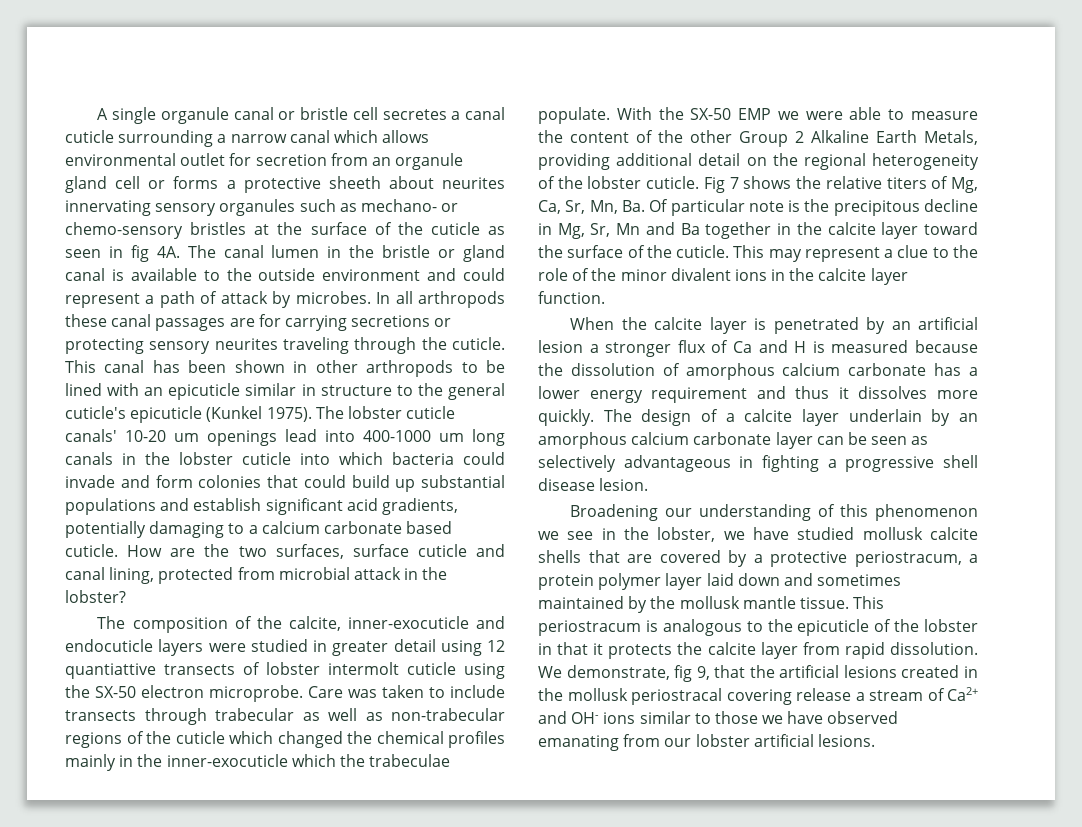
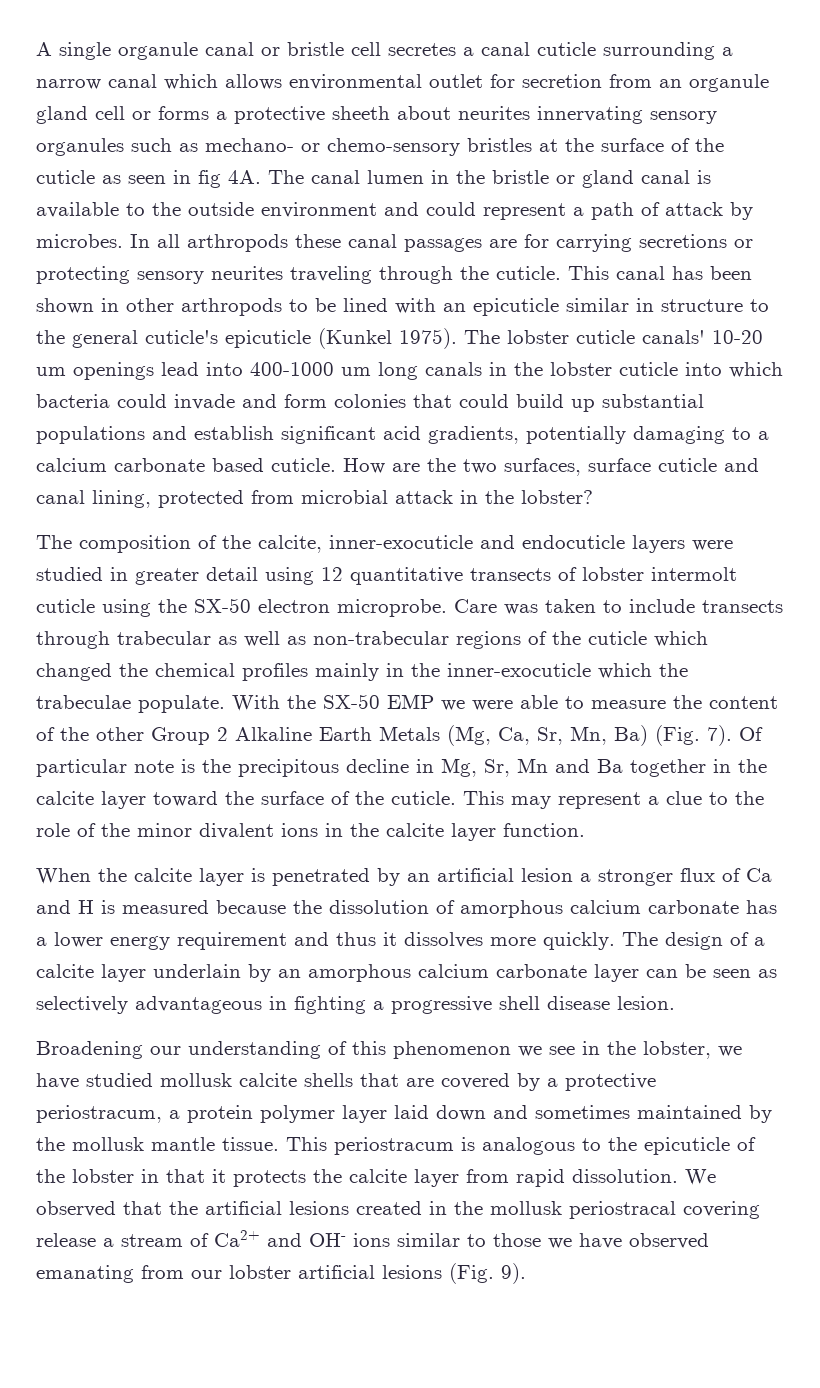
- The composition of the calcite, inner-exocuticle and endocuticle layers were studied in greater detail using 12 quantiattive transects of lobster intermolt cuticle using the SX-50 electron microprobe.
+ The composition of the calcite, inner-exocuticle and endocuticle layers were studied in greater detail using 12 quantitative transects of lobster intermolt cuticle using the SX-50 electron microprobe.
- With the SX-50 EMP we were able to measure the content of the other Group 2 Alkaline Earth Metals, providing additional detail on the regional heterogeneity of the lobster cuticle. Fig 7 shows the relative titers of Mg, Ca, Sr, Mn, Ba. Of particular note is the precipitous decline in Mg, Sr, Mn and Ba together in the calcite layer toward the surface of the cuticle.
+ With the SX-50 EMP we were able to measure the content of the other Group 2 Alkaline Earth Metals (Mg, Ca, Sr, Mn, Ba) (Fig. 7). Of particular note is the precipitous decline in Mg, Sr, Mn and Ba together in the calcite layer toward the surface of the cuticle.
- We demonstrate, fig 9, that the artificial lesions created in the mollusk periostracal covering release a stream of Ca2+ and OH- ions similar to those we have observed emanating from our lobster artificial lesions.
+ We observed that the artificial lesions created in the mollusk periostracal covering release a stream of Ca2+ and OH- ions similar to those we have observed emanating from our lobster artificial lesions (Fig. 9).

